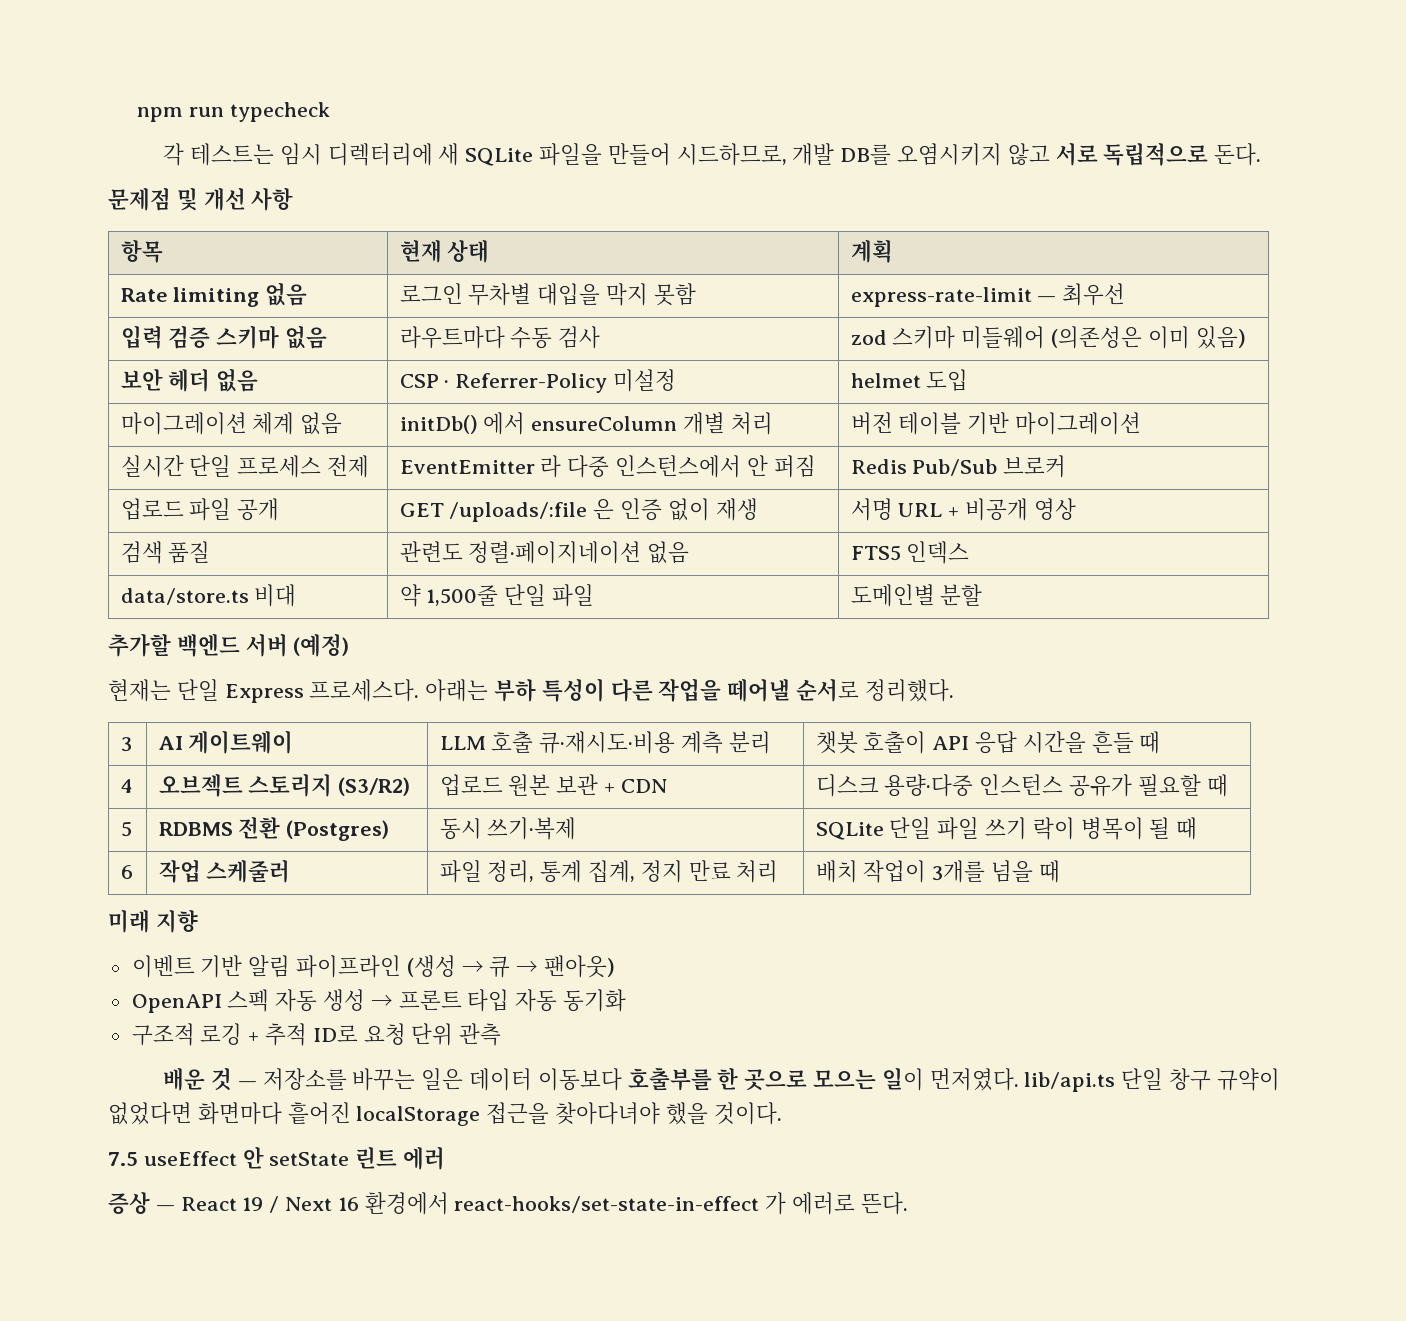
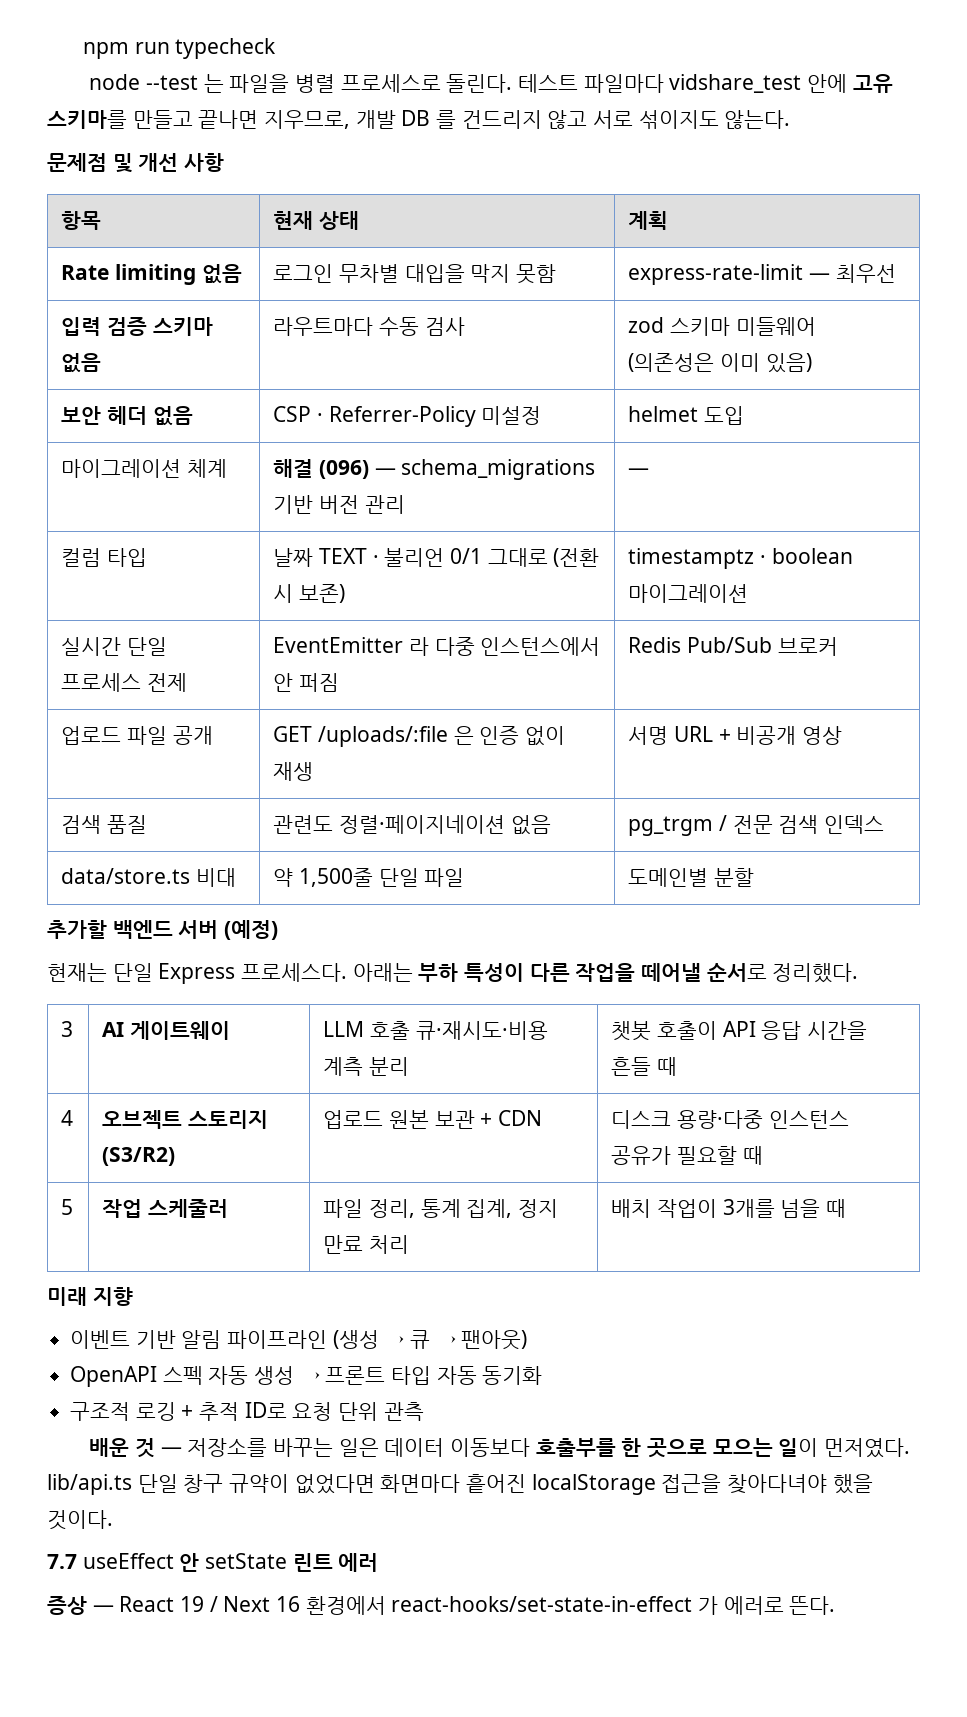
- 각 테스트는 임시 디렉터리에 새 SQLite 파일을 만들어 시드하므로, 개발 DB를 오염시키지 않고 서로 독립적으로 돈다.
+ node --test 는 파일을 병렬 프로세스로 돌린다. 테스트 파일마다 vidshare_test 안에 고유 스키마를 만들고 끝나면 지우므로, 개발 DB 를 건드리지 않고 서로 섞이지도 않는다.
- 마이그레이션 체계 없음 | initDb() 에서 ensureColumn 개별 처리 | 버전 테이블 기반 마이그레이션
+ 마이그레이션 체계 | 해결 (096) — schema_migrations 기반 버전 관리 | —
+ 컬럼 타입 | 날짜 TEXT · 불리언 0/1 그대로 (전환 시 보존) | timestamptz · boolean 마이그레이션
- 검색 품질 | 관련도 정렬·페이지네이션 없음 | FTS5 인덱스
+ 검색 품질 | 관련도 정렬·페이지네이션 없음 | pg_trgm / 전문 검색 인덱스
- 5 | RDBMS 전환 (Postgres) | 동시 쓰기·복제 | SQLite 단일 파일 쓰기 락이 병목이 될 때
- 6 | 작업 스케줄러 | 파일 정리, 통계 집계, 정지 만료 처리 | 배치 작업이 3개를 넘을 때
+ 5 | 작업 스케줄러 | 파일 정리, 통계 집계, 정지 만료 처리 | 배치 작업이 3개를 넘을 때
- 7.5 useEffect 안 setState 린트 에러
+ 7.7 useEffect 안 setState 린트 에러

